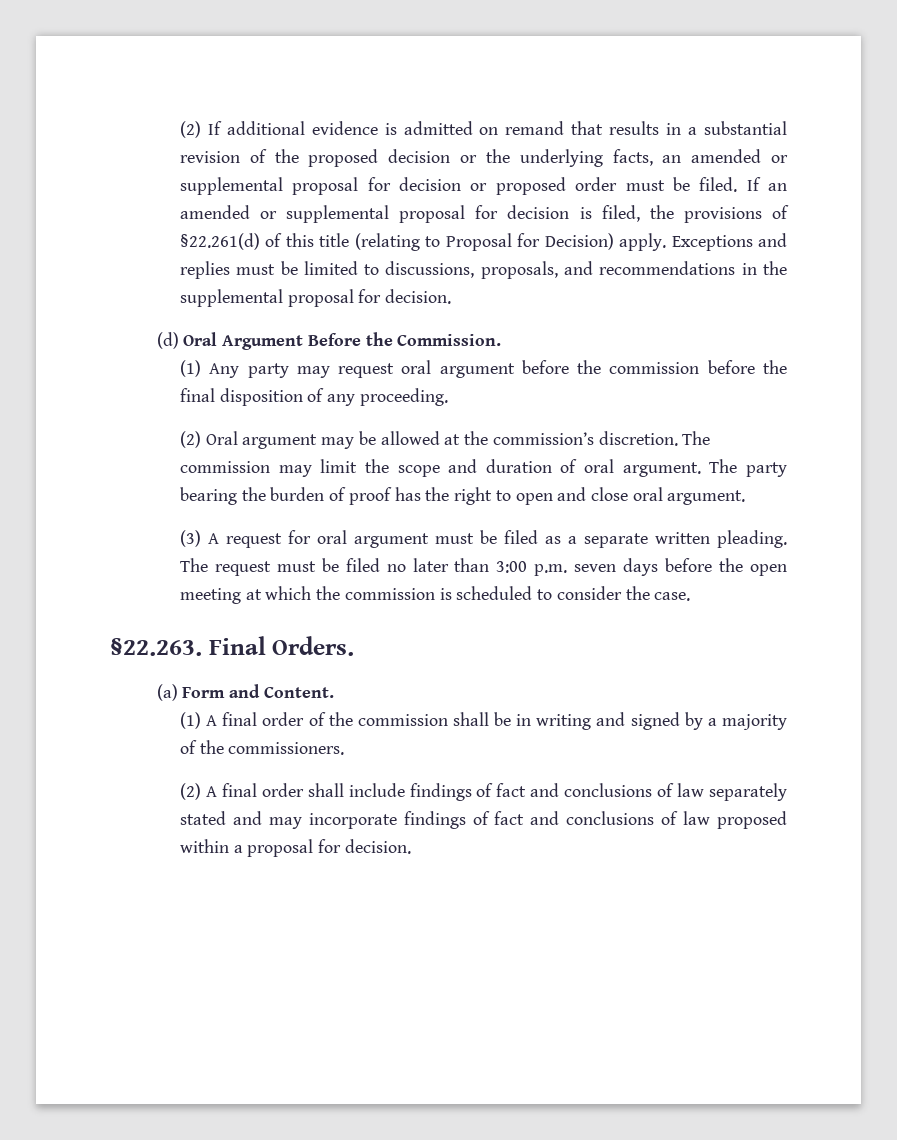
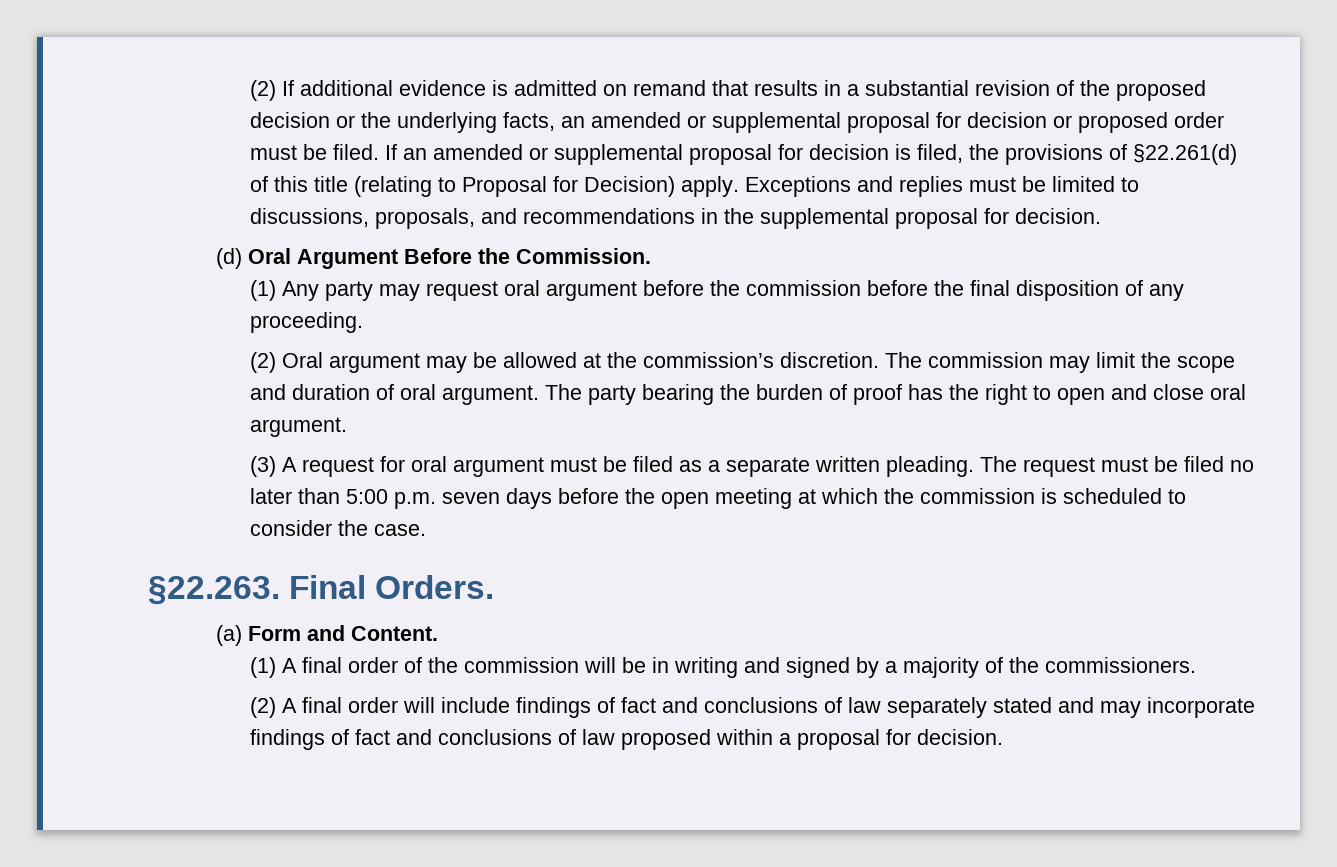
- The request must be filed no later than 3:00 p.m. seven days before the open meeting at which the commission is scheduled to consider the case.
+ The request must be filed no later than 5:00 p.m. seven days before the open meeting at which the commission is scheduled to consider the case.
- (1) A final order of the commission shall be in writing and signed by a majority of the commissioners.
+ (1) A final order of the commission will be in writing and signed by a majority of the commissioners.
- (2) A final order shall include findings of fact and conclusions of law separately stated and may incorporate findings of fact and conclusions of law proposed within a proposal for decision.
+ (2) A final order will include findings of fact and conclusions of law separately stated and may incorporate findings of fact and conclusions of law proposed within a proposal for decision.

